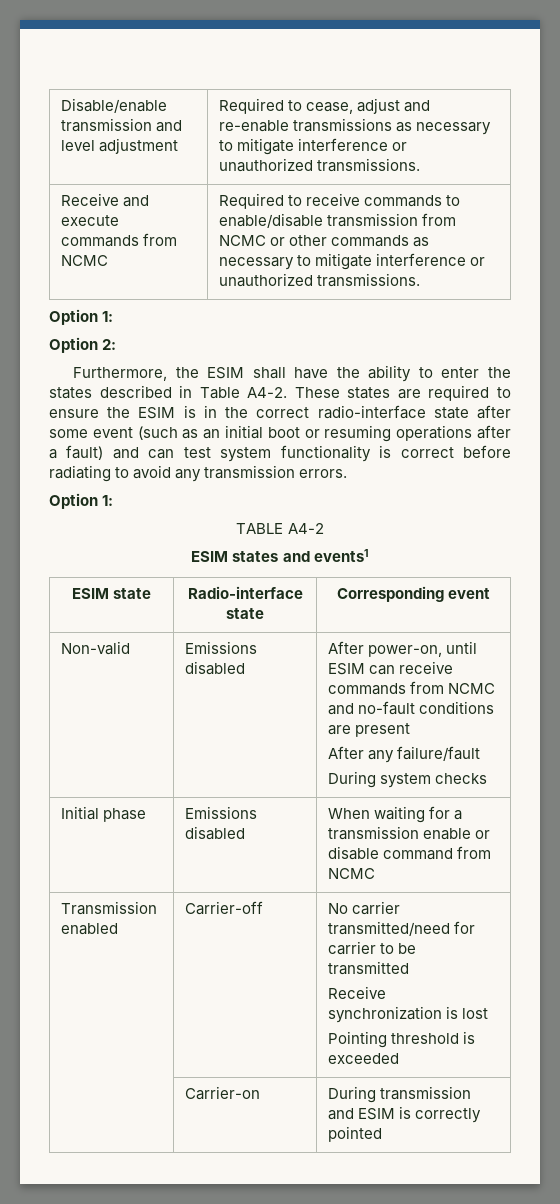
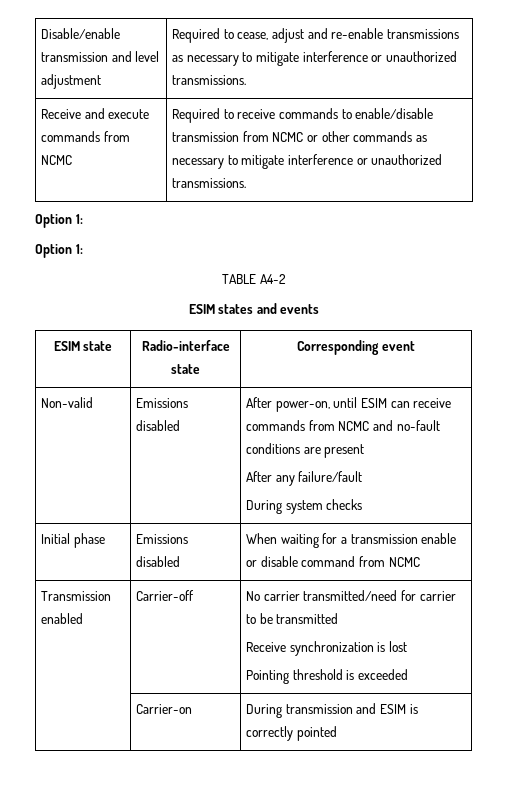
- Option 2:
- Furthermore, the ESIM shall have the ability to enter the states described in Table A4-2. These states are required to ensure the ESIM is in the correct radio-interface state after some event (such as an initial boot or resuming operations after a fault) and can test system functionality is correct before radiating to avoid any transmission errors.
- ESIM states and events1
+ ESIM states and events

